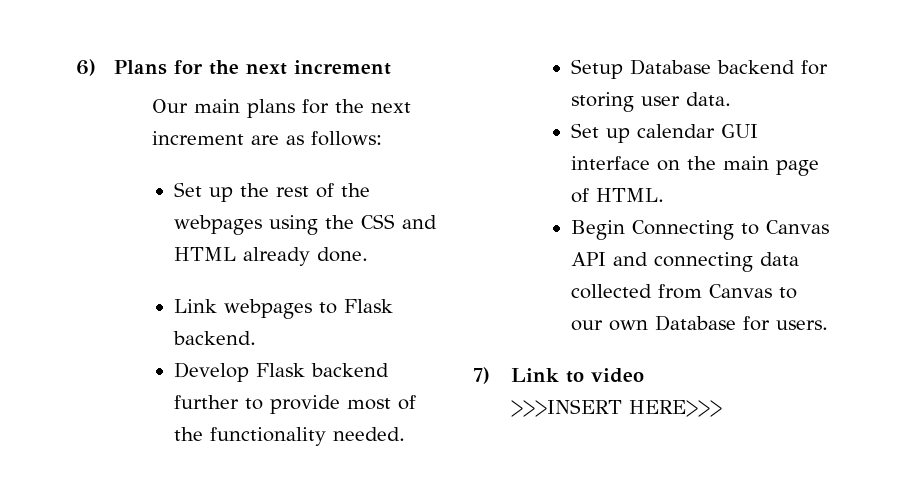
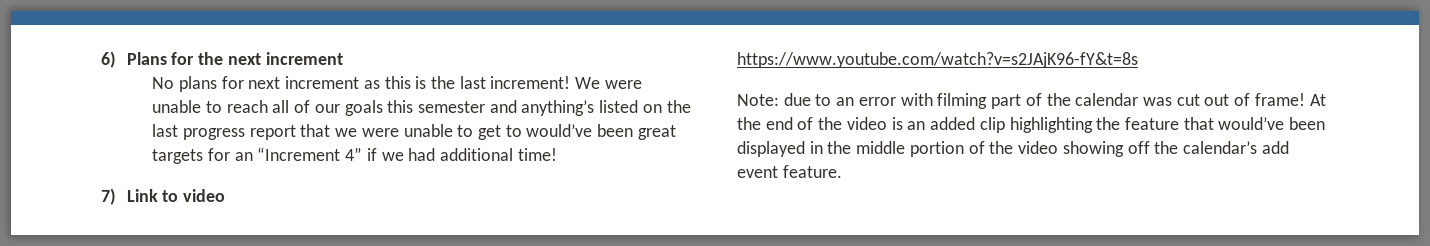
- Our main plans for the next increment are as follows:
- Set up the rest of the webpages using the CSS and HTML already done.
- Link webpages to Flask backend.
- Develop Flask backend further to provide most of the functionality needed.
- Setup Database backend for storing user data.
- Set up calendar GUI interface on the main page of HTML.
- Begin Connecting to Canvas API and connecting data collected from Canvas to our own Database for users.
+ No plans for next increment as this is the last increment! We were unable to reach all of our goals this semester and anything’s listed on the last progress report that we were unable to get to would’ve been great targets for an “Increment 4” if we had additional time!
  7) Link to video
- >>>INSERT HERE>>>
+ https://www.youtube.com/watch?v=s2JAjK96-fY&t=8s
+ Note: due to an error with filming part of the calendar was cut out of frame! At the end of the video is an added clip highlighting the feature that would’ve been displayed in the middle portion of the video showing off the calendar’s add event feature.

